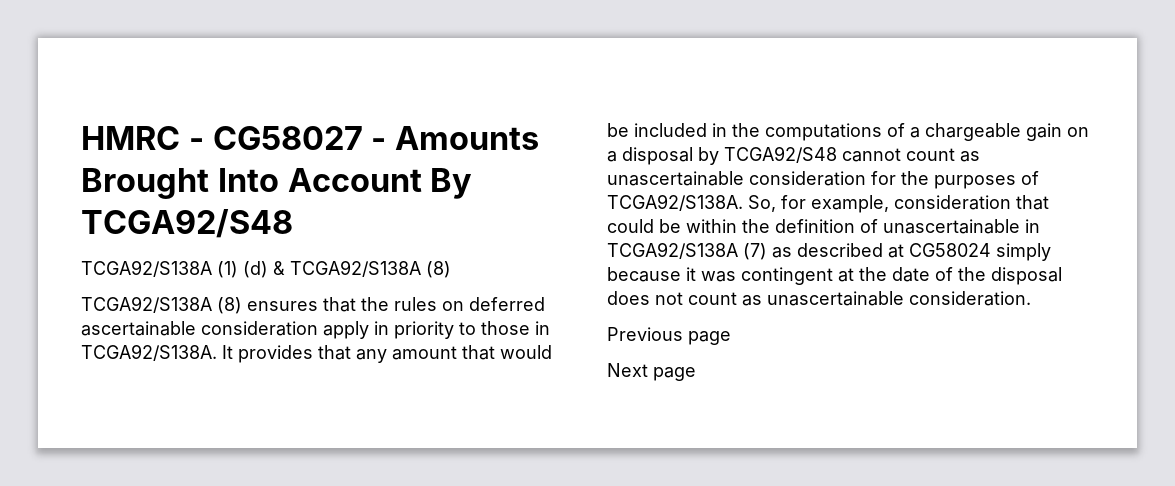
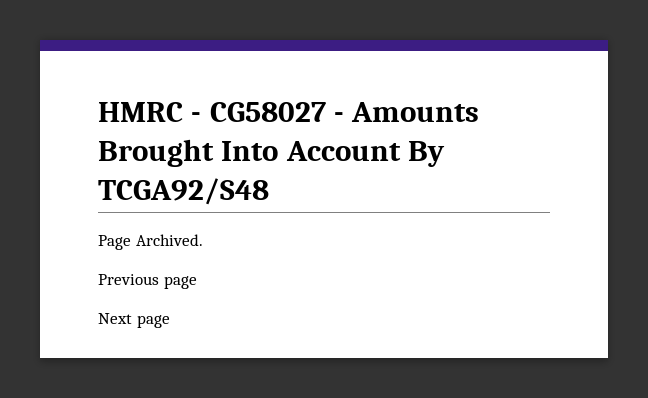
- TCGA92/S138A (1) (d) & TCGA92/S138A (8)
- TCGA92/S138A (8) ensures that the rules on deferred ascertainable consideration apply in priority to those in TCGA92/S138A. It provides that any amount that would be included in the computations of a chargeable gain on a disposal by TCGA92/S48 cannot count as unascertainable consideration for the purposes of TCGA92/S138A. So, for example, consideration that could be within the definition of unascertainable in TCGA92/S138A (7) as described at CG58024 simply because it was contingent at the date of the disposal does not count as unascertainable consideration.
+ Page Archived.

